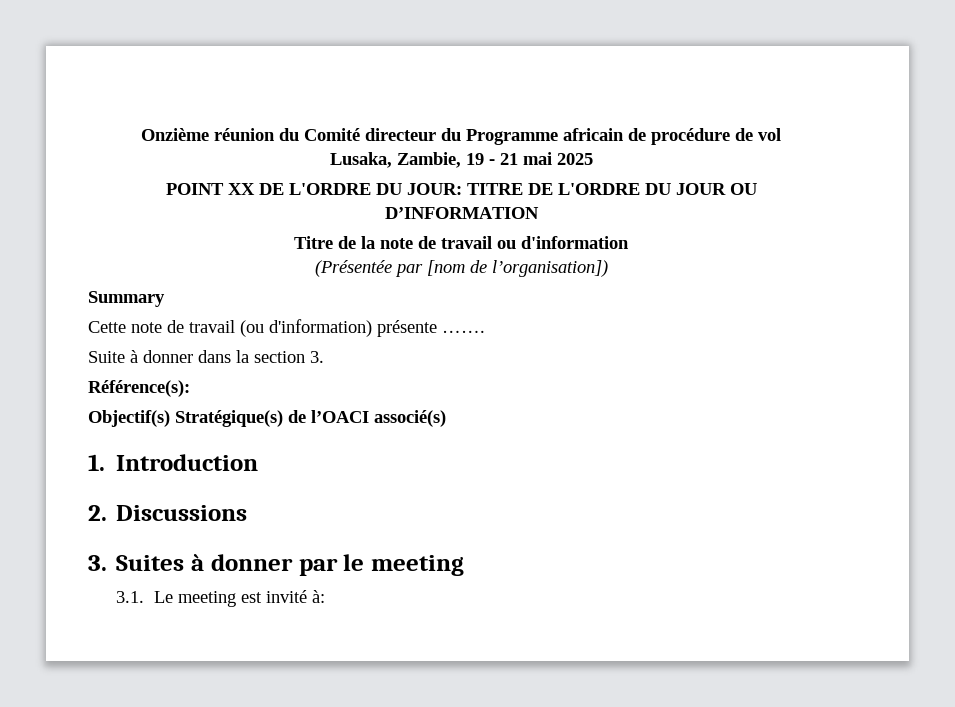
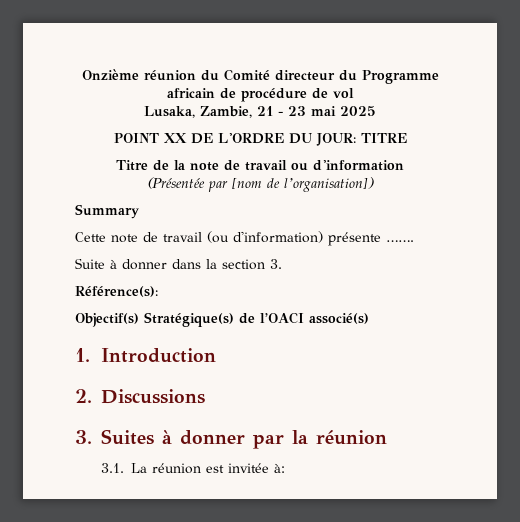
- Lusaka, Zambie, 19 - 21 mai 2025
+ Lusaka, Zambie, 21 - 23 mai 2025
- POINT XX DE L'ORDRE DU JOUR: TITRE DE L'ORDRE DU JOUR OU D’INFORMATION
+ POINT XX DE L'ORDRE DU JOUR: TITRE
- 3. Suites à donner par le meeting
+ 3. Suites à donner par la réunion
- 3.1. Le meeting est invité à:
+ 3.1. La réunion est invitée à:

